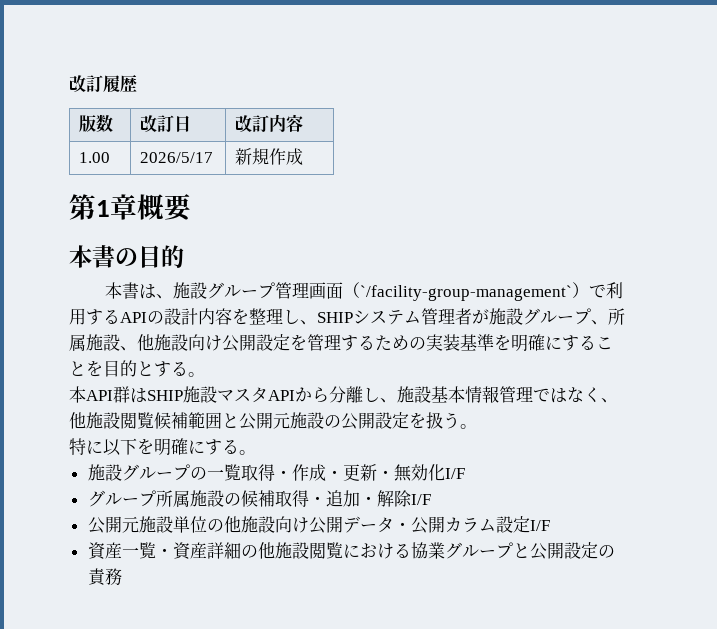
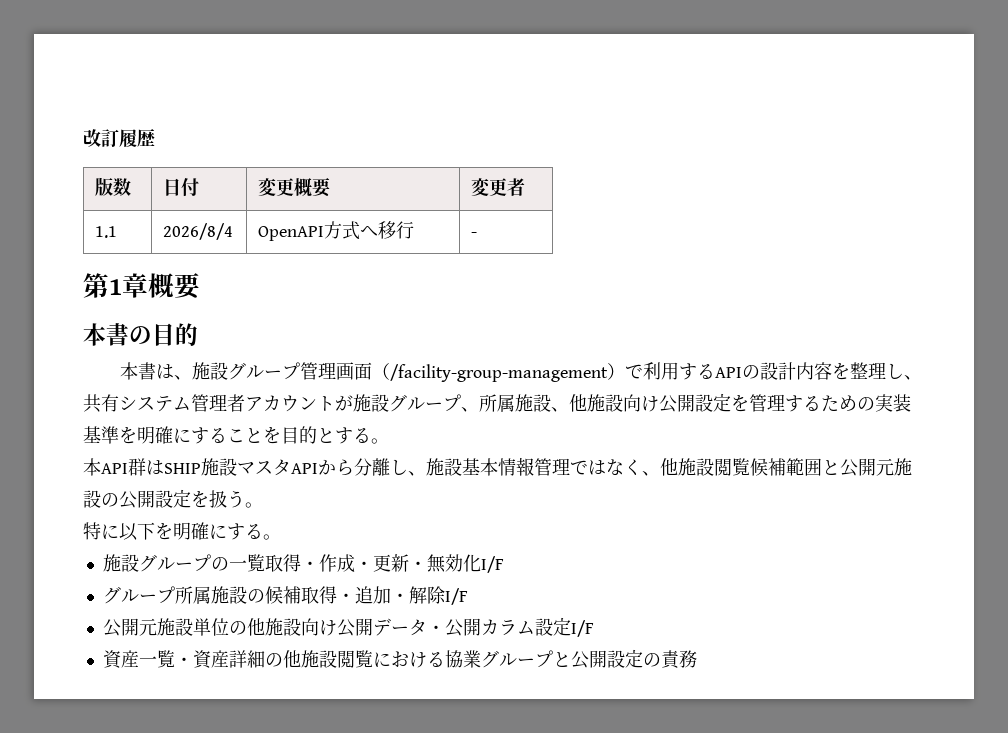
- 版数 | 改訂日 | 改訂内容
- 1.00 | 2026/5/17 | 新規作成
+ 版数 | 日付 | 変更概要 | 変更者
+ 1.1 | 2026/8/4 | OpenAPI方式へ移行 | -
- 本書は、施設グループ管理画面（`/facility-group-management`）で利用するAPIの設計内容を整理し、SHIPシステム管理者が施設グループ、所属施設、他施設向け公開設定を管理するための実装基準を明確にすることを目的とする。
+ 本書は、施設グループ管理画面（/facility-group-management）で利用するAPIの設計内容を整理し、共有システム管理者アカウントが施設グループ、所属施設、他施設向け公開設定を管理するための実装基準を明確にすることを目的とする。

